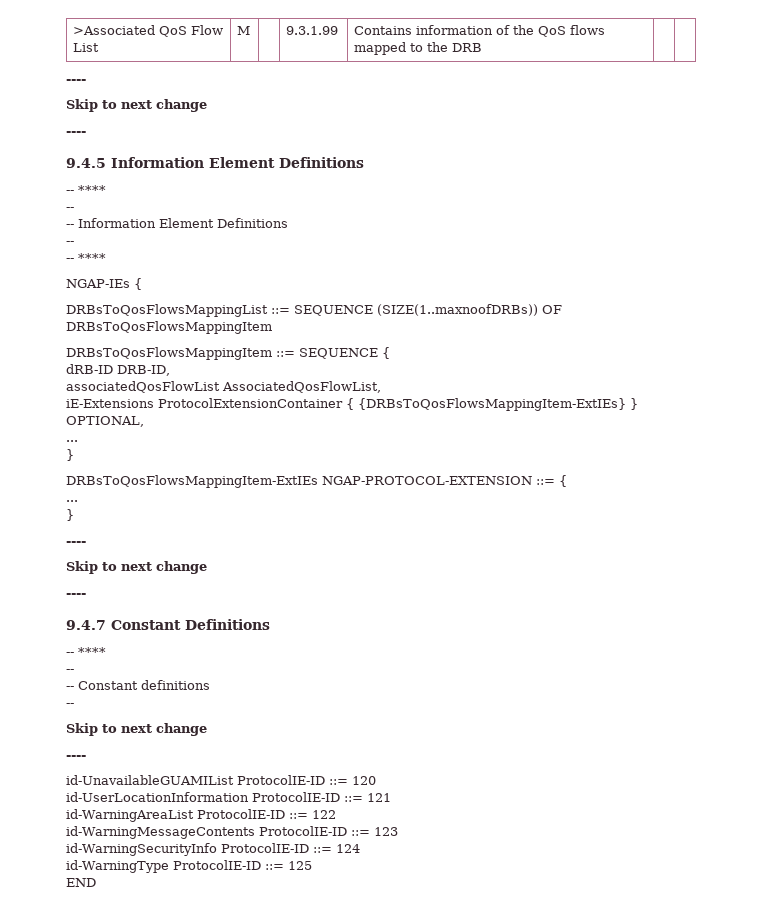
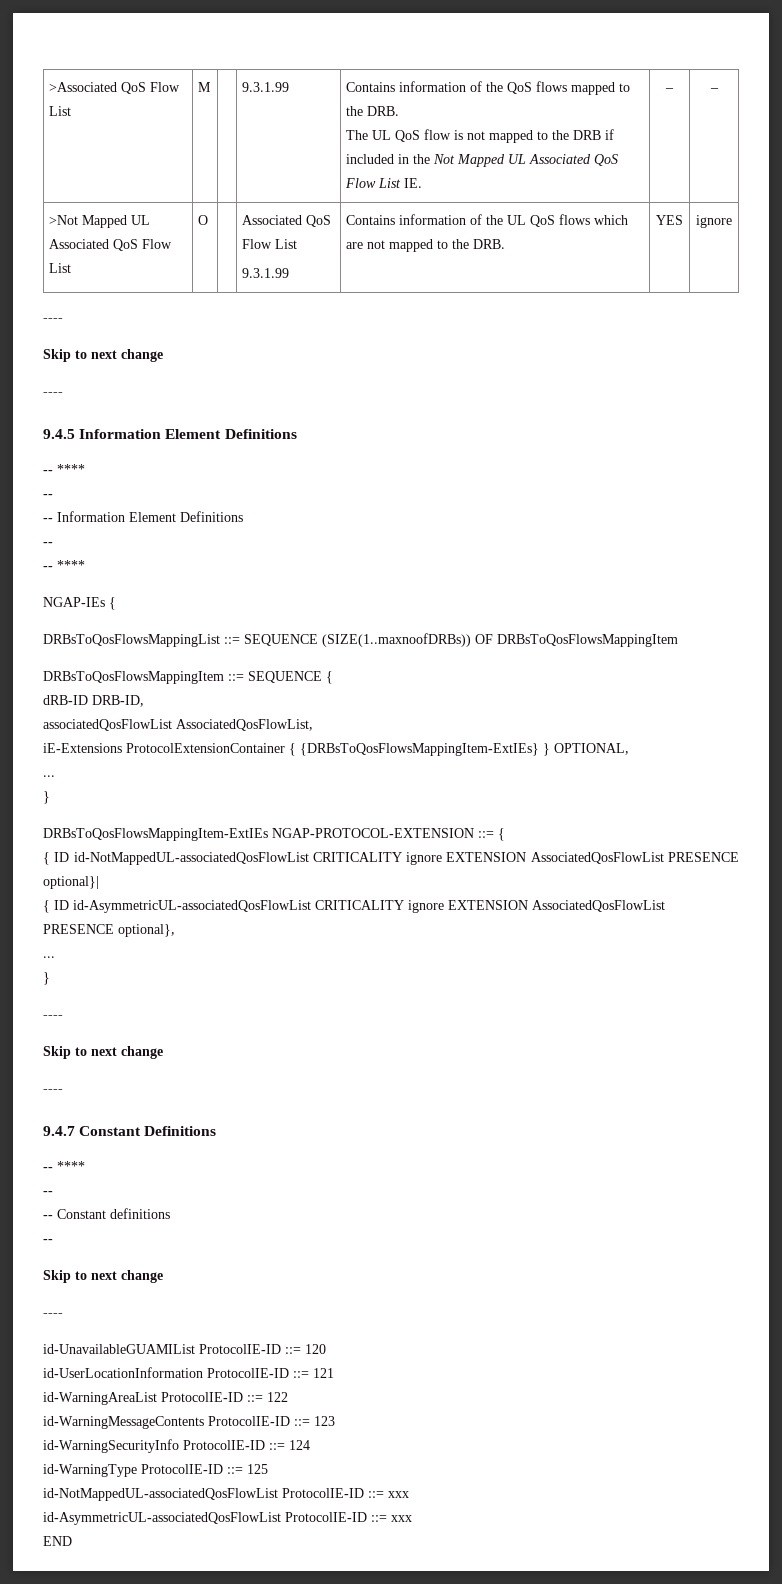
- >Associated QoS Flow List | M | | 9.3.1.99 | Contains information of the QoS flows mapped to the DRB | |
+ >Associated QoS Flow List | M | | 9.3.1.99 | Contains information of the QoS flows mapped to the DRB.
+ The UL QoS flow is not mapped to the DRB if included in the Not Mapped UL Associated QoS Flow List IE. | – | –
+ >Not Mapped UL Associated QoS Flow List | O | | Associated QoS Flow List
+ 9.3.1.99 | Contains information of the UL QoS flows which are not mapped to the DRB. | YES | ignore
+ { ID id-NotMappedUL-associatedQosFlowList CRITICALITY ignore EXTENSION AssociatedQosFlowList PRESENCE optional}|
+ { ID id-AsymmetricUL-associatedQosFlowList CRITICALITY ignore EXTENSION AssociatedQosFlowList PRESENCE optional},
+ id-NotMappedUL-associatedQosFlowList ProtocolIE-ID ::= xxx
+ id-AsymmetricUL-associatedQosFlowList ProtocolIE-ID ::= xxx

